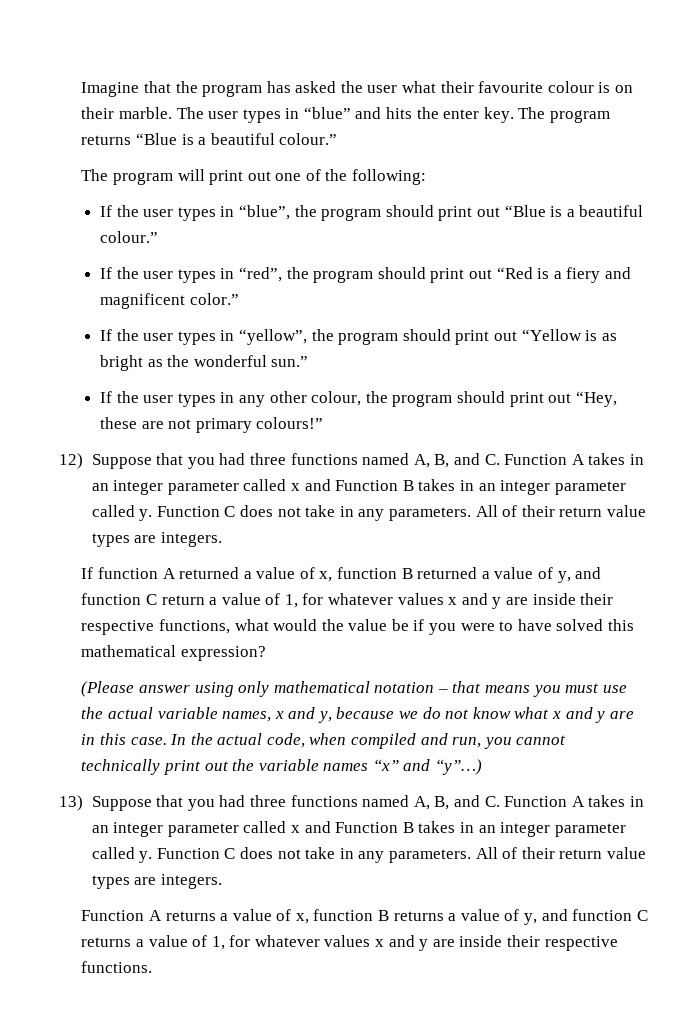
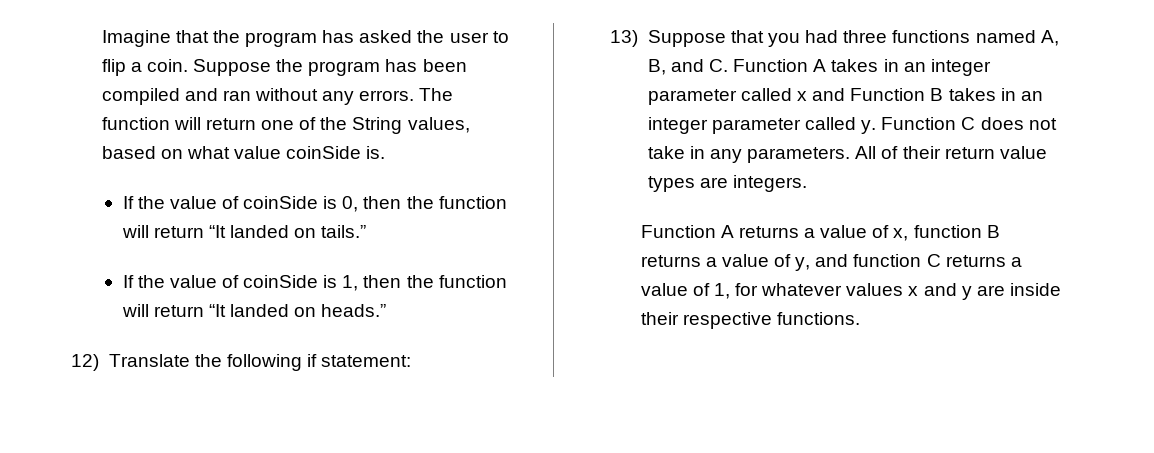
- Imagine that the program has asked the user what their favourite colour is on their marble. The user types in “blue” and hits the enter key. The program returns “Blue is a beautiful colour.”
- The program will print out one of the following:
- If the user types in “blue”, the program should print out “Blue is a beautiful colour.”
- If the user types in “red”, the program should print out “Red is a fiery and magnificent color.”
- If the user types in “yellow”, the program should print out “Yellow is as bright as the wonderful sun.”
- If the user types in any other colour, the program should print out “Hey, these are not primary colours!”
- 12) Suppose that you had three functions named A, B, and C. Function A takes in an integer parameter called x and Function B takes in an integer parameter called y. Function C does not take in any parameters. All of their return value types are integers.
- If function A returned a value of x, function B returned a value of y, and function C return a value of 1, for whatever values x and y are inside their respective functions, what would the value be if you were to have solved this mathematical expression?
- (Please answer using only mathematical notation – that means you must use the actual variable names, x and y, because we do not know what x and y are in this case. In the actual code, when compiled and run, you cannot technically print out the variable names “x” and “y”…)
+ Imagine that the program has asked the user to flip a coin. Suppose the program has been compiled and ran without any errors. The function will return one of the String values, based on what value coinSide is.
+ If the value of coinSide is 0, then the function will return “It landed on tails.”
+ If the value of coinSide is 1, then the function will return “It landed on heads.”
+ 12) Translate the following if statement:

